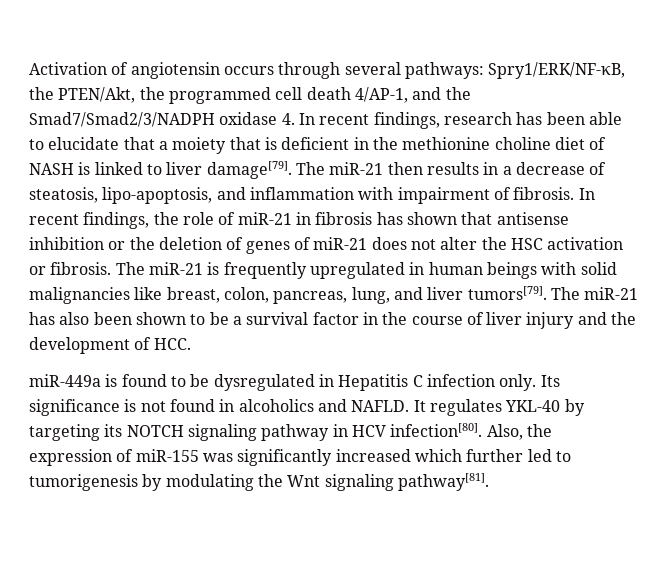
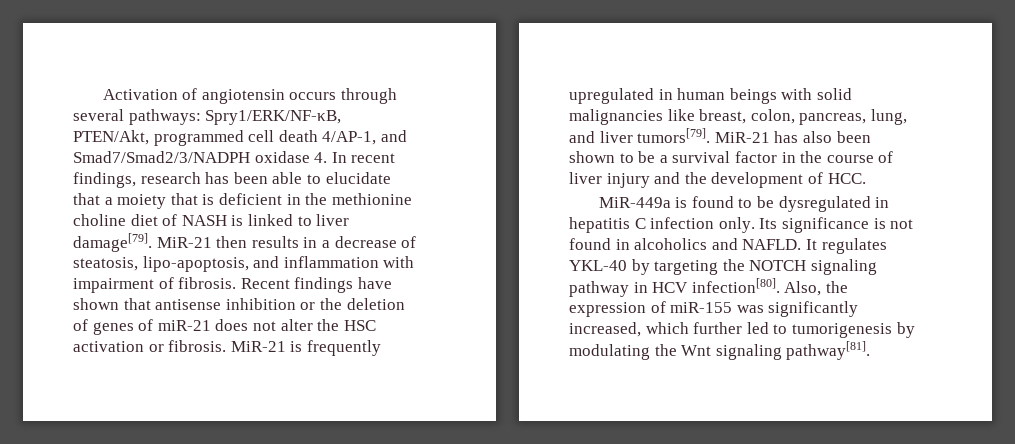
- Activation of angiotensin occurs through several pathways: Spry1/ERK/NF-κB, the PTEN/Akt, the programmed cell death 4/AP-1, and the Smad7/Smad2/3/NADPH oxidase 4. In recent findings, research has been able to elucidate that a moiety that is deficient in the methionine choline diet of NASH is linked to liver damage[79].
+ Activation of angiotensin occurs through several pathways: Spry1/ERK/NF-κB, PTEN/Akt, programmed cell death 4/AP-1, and Smad7/Smad2/3/NADPH oxidase 4. In recent findings, research has been able to elucidate that a moiety that is deficient in the methionine choline diet of NASH is linked to liver damage[79].
- The miR-21 then results in a decrease of steatosis, lipo-apoptosis, and inflammation with impairment of fibrosis.
+ MiR-21 then results in a decrease of steatosis, lipo-apoptosis, and inflammation with impairment of fibrosis.
- In recent findings, the role of miR-21 in fibrosis has shown that antisense inhibition or the deletion of genes of miR-21 does not alter the HSC activation or fibrosis.
+ Recent findings have shown that antisense inhibition or the deletion of genes of miR-21 does not alter the HSC activation or fibrosis.
- The miR-21 is frequently upregulated in human beings with solid malignancies like breast, colon, pancreas, lung, and liver tumors[79].
+ MiR-21 is frequently upregulated in human beings with solid malignancies like breast, colon, pancreas, lung, and liver tumors[79].
- The miR-21 has also been shown to be a survival factor in the course of liver injury and the development of HCC.
+ MiR-21 has also been shown to be a survival factor in the course of liver injury and the development of HCC.
- miR-449a is found to be dysregulated in Hepatitis C infection only.
+ MiR-449a is found to be dysregulated in hepatitis C infection only.
- It regulates YKL-40 by targeting its NOTCH signaling pathway in HCV infection[80].
+ It regulates YKL-40 by targeting the NOTCH signaling pathway in HCV infection[80].
- Also, the expression of miR-155 was significantly increased which further led to tumorigenesis by modulating the Wnt signaling pathway[81].
+ Also, the expression of miR-155 was significantly increased, which further led to tumorigenesis by modulating the Wnt signaling pathway[81].

